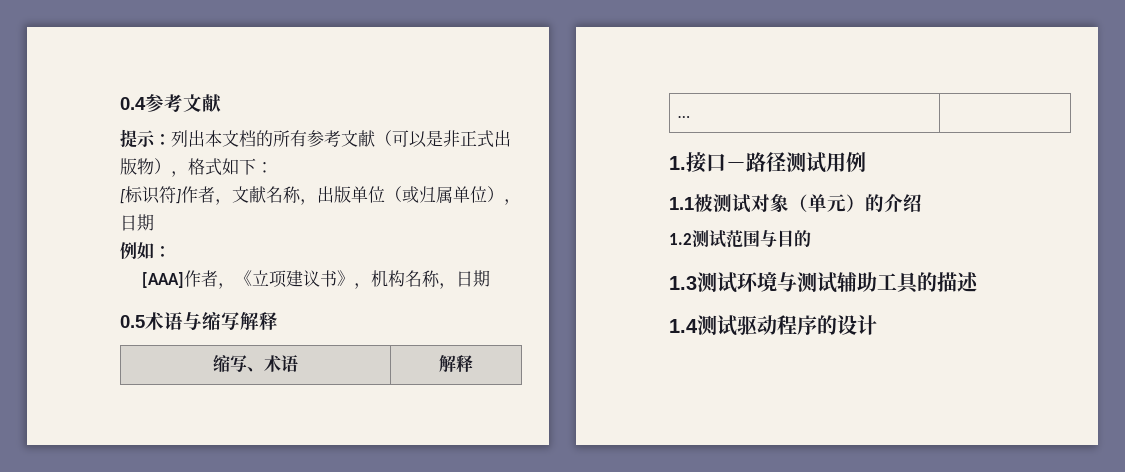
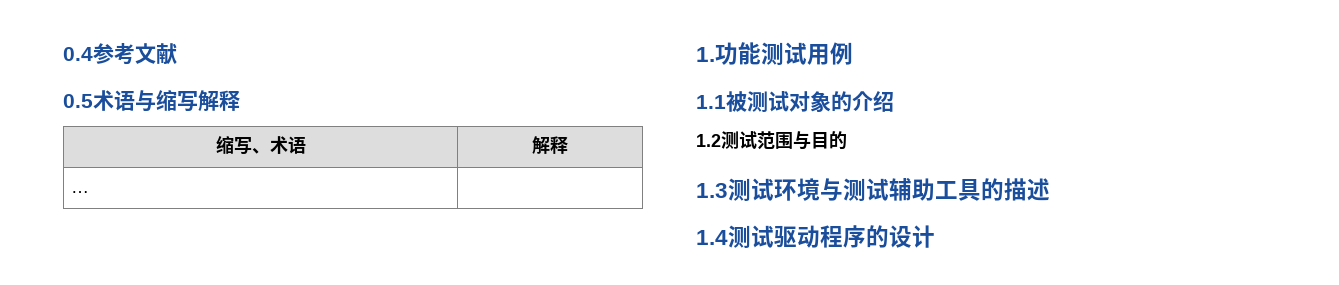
- 提示：列出本文档的所有参考文献（可以是非正式出版物），格式如下：
- [标识符]作者，文献名称，出版单位（或归属单位），日期
- 例如：
- [AAA]作者，《立项建议书》，机构名称，日期
- 1.接口－路径测试用例
+ 1.功能测试用例
- 1.1被测试对象（单元）的介绍
+ 1.1被测试对象的介绍

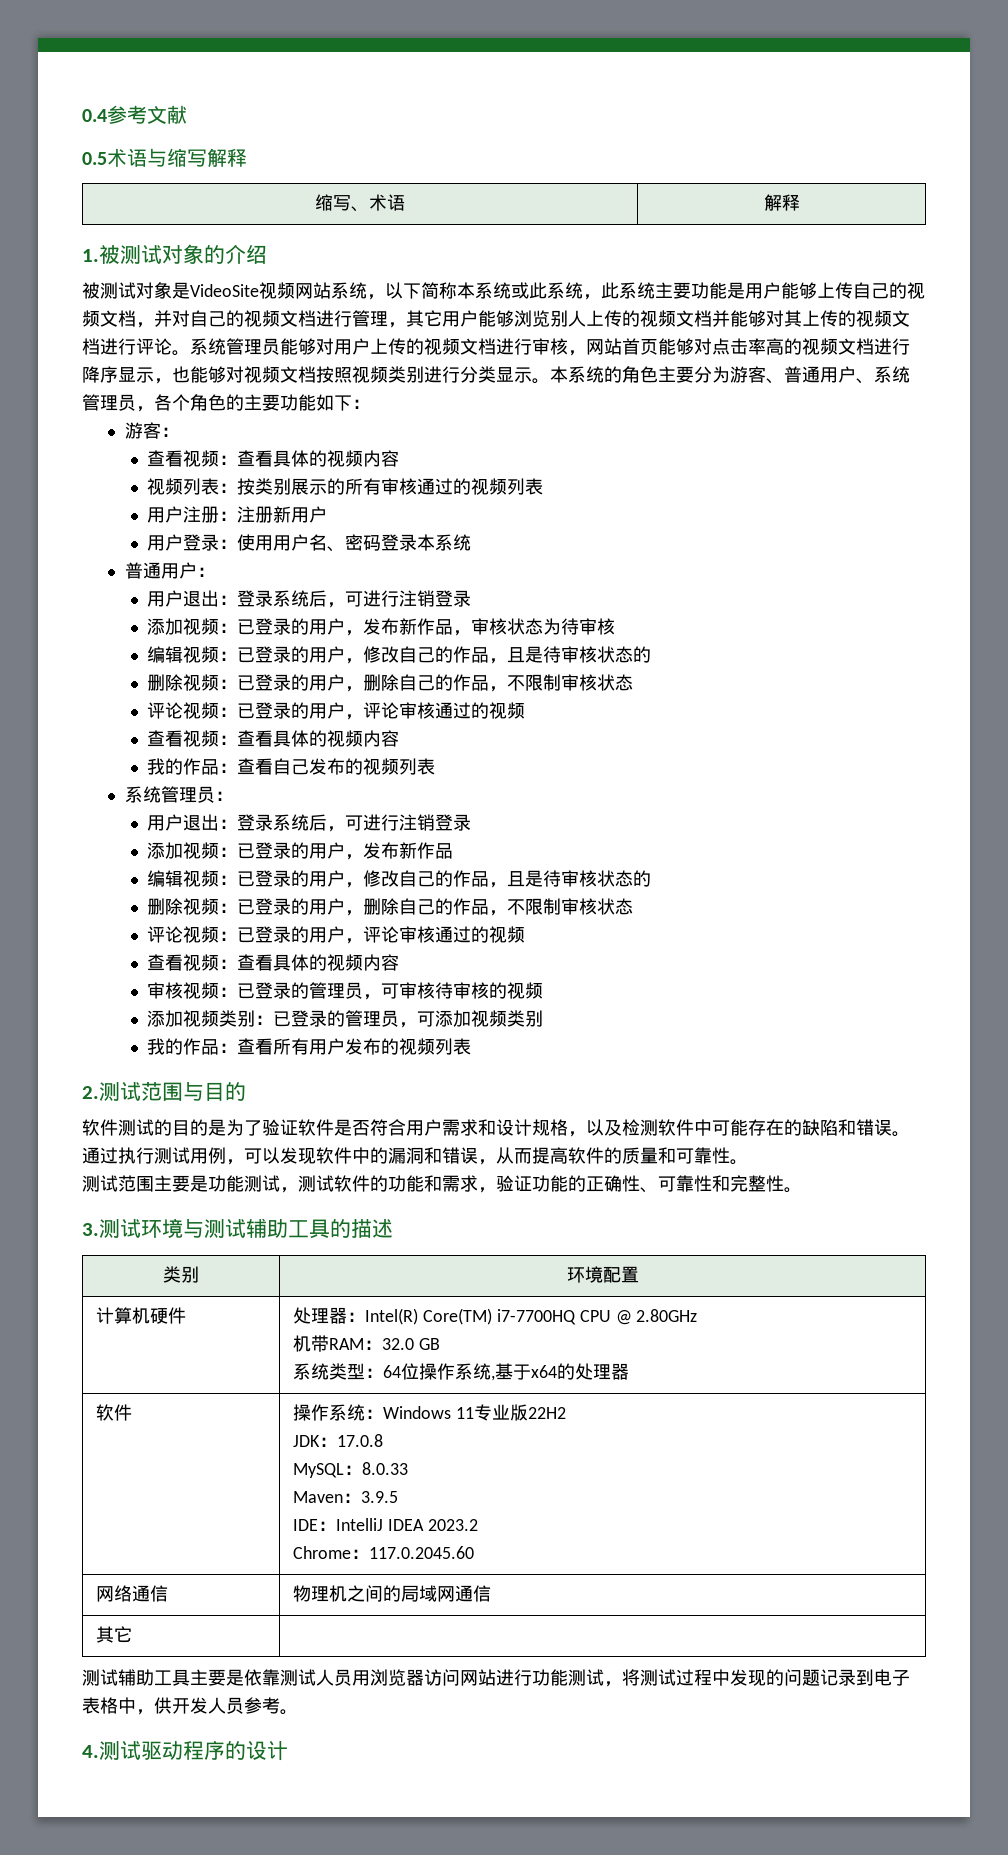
- … |
- 1.功能测试用例
- 1.1被测试对象的介绍
+ 1.被测试对象的介绍
- 1.2测试范围与目的
- 1.3测试环境与测试辅助工具的描述
+ 被测试对象是VideoSite视频网站系统，以下简称本系统或此系统，此系统主要功能是用户能够上传自己的视频文档，并对自己的视频文档进行管理，其它用户能够浏览别人上传的视频文档并能够对其上传的视频文档进行评论。系统管理员能够对用户上传的视频文档进行审核，网站首页能够对点击率高的视频文档进行降序显示，也能够对视频文档按照视频类别进行分类显示。本系统的角色主要分为游客、普通用户、系统管理员，各个角色的主要功能如下：
+ 游客：
+ 查看视频：查看具体的视频内容
+ 视频列表：按类别展示的所有审核通过的视频列表
+ 用户注册：注册新用户
+ 用户登录：使用用户名、密码登录本系统
+ 普通用户：
+ 用户退出：登录系统后，可进行注销登录
+ 添加视频：已登录的用户，发布新作品，审核状态为待审核
+ 编辑视频：已登录的用户，修改自己的作品，且是待审核状态的
+ 删除视频：已登录的用户，删除自己的作品，不限制审核状态
+ 评论视频：已登录的用户，评论审核通过的视频
+ 查看视频：查看具体的视频内容
+ 我的作品：查看自己发布的视频列表
+ 系统管理员：
+ 用户退出：登录系统后，可进行注销登录
+ 添加视频：已登录的用户，发布新作品
+ 编辑视频：已登录的用户，修改自己的作品，且是待审核状态的
+ 删除视频：已登录的用户，删除自己的作品，不限制审核状态
+ 评论视频：已登录的用户，评论审核通过的视频
+ 查看视频：查看具体的视频内容
+ 审核视频：已登录的管理员，可审核待审核的视频
+ 添加视频类别：已登录的管理员，可添加视频类别
+ 我的作品：查看所有用户发布的视频列表
+ 2.测试范围与目的
+ 软件测试的目的是为了验证软件是否符合用户需求和设计规格，以及检测软件中可能存在的缺陷和错误。通过执行测试用例，可以发现软件中的漏洞和错误，从而提高软件的质量和可靠性。
+ 测试范围主要是功能测试，测试软件的功能和需求，验证功能的正确性、可靠性和完整性。
+ 3.测试环境与测试辅助工具的描述
- 1.4测试驱动程序的设计
+ 类别 | 环境配置
+ 计算机硬件 | 处理器：Intel(R) Core(TM) i7-7700HQ CPU @ 2.80GHz
+ 机带RAM：32.0 GB
+ 系统类型：64位操作系统,基于x64的处理器
+ 软件 | 操作系统：Windows 11专业版22H2
+ JDK：17.0.8
+ MySQL：8.0.33
+ Maven：3.9.5
+ IDE：IntelliJ IDEA 2023.2
+ Chrome：117.0.2045.60
+ 网络通信 | 物理机之间的局域网通信
+ 其它 |
+ 测试辅助工具主要是依靠测试人员用浏览器访问网站进行功能测试，将测试过程中发现的问题记录到电子表格中，供开发人员参考。
+ 4.测试驱动程序的设计

